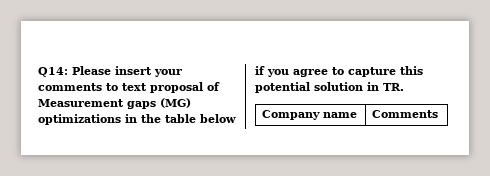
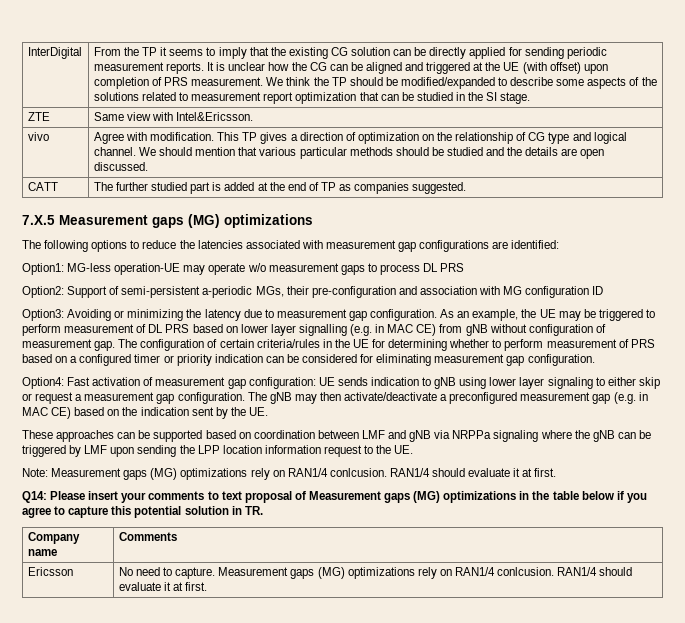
+ InterDigital | From the TP it seems to imply that the existing CG solution can be directly applied for sending periodic measurement reports. It is unclear how the CG can be aligned and triggered at the UE (with offset) upon completion of PRS measurement. We think the TP should be modified/expanded to describe some aspects of the solutions related to measurement report optimization that can be studied in the SI stage.
+ ZTE | Same view with Intel&Ericsson.
+ vivo | Agree with modification. This TP gives a direction of optimization on the relationship of CG type and logical channel. We should mention that various particular methods should be studied and the details are open discussed.
+ CATT | The further studied part is added at the end of TP as companies suggested.
+ 7.X.5 Measurement gaps (MG) optimizations
+ The following options to reduce the latencies associated with measurement gap configurations are identified:
+ Option1: MG-less operation-UE may operate w/o measurement gaps to process DL PRS
+ Option2: Support of semi-persistent a-periodic MGs, their pre-configuration and association with MG configuration ID
+ Option3: Avoiding or minimizing the latency due to measurement gap configuration. As an example, the UE may be triggered to perform measurement of DL PRS based on lower layer signalling (e.g. in MAC CE) from gNB without configuration of measurement gap. The configuration of certain criteria/rules in the UE for determining whether to perform measurement of PRS based on a configured timer or priority indication can be considered for eliminating measurement gap configuration.
+ Option4: Fast activation of measurement gap configuration: UE sends indication to gNB using lower layer signaling to either skip or request a measurement gap configuration. The gNB may then activate/deactivate a preconfigured measurement gap (e.g. in MAC CE) based on the indication sent by the UE.
+ These approaches can be supported based on coordination between LMF and gNB via NRPPa signaling where the gNB can be triggered by LMF upon sending the LPP location information request to the UE.
+ Note: Measurement gaps (MG) optimizations rely on RAN1/4 conlcusion. RAN1/4 should evaluate it at first.
+ Ericsson | No need to capture. Measurement gaps (MG) optimizations rely on RAN1/4 conlcusion. RAN1/4 should evaluate it at first.

